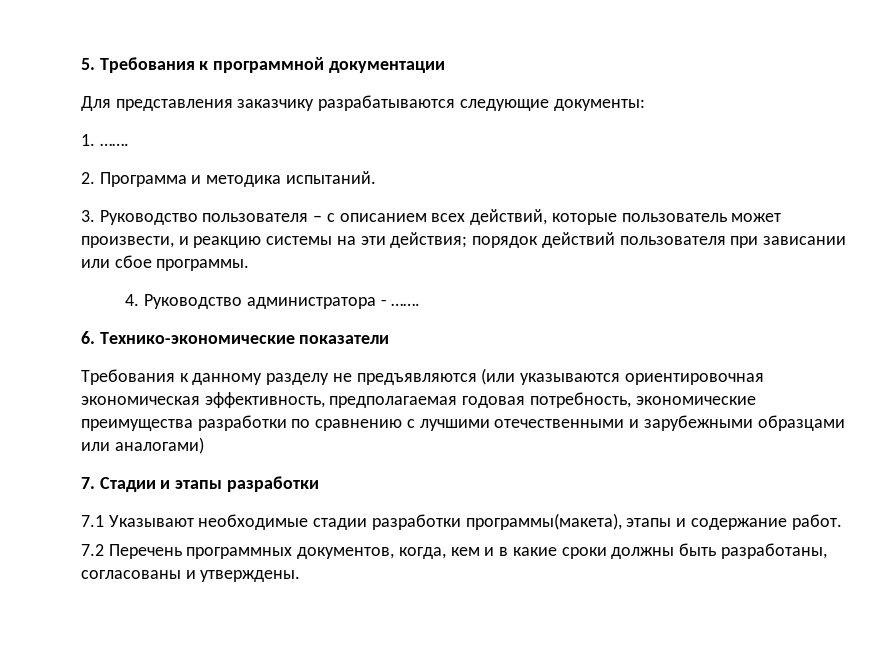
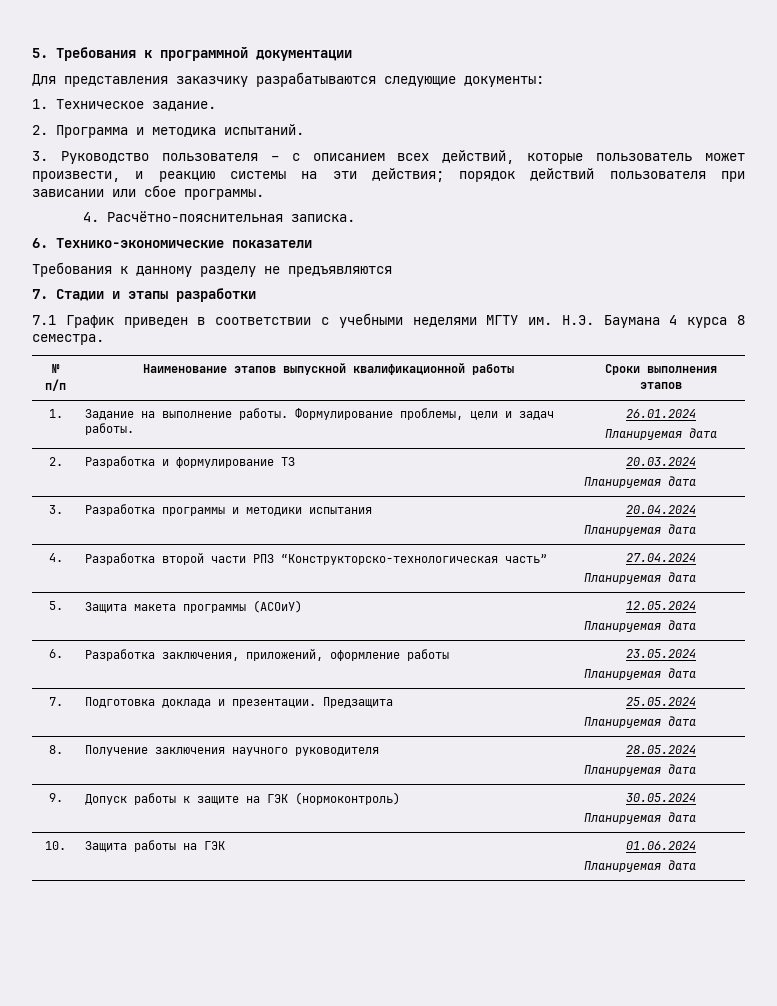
- 1. …….
+ 1. Техническое задание.
- 4. Руководство администратора - …….
+ 4. Расчётно-пояснительная записка.
- Требования к данному разделу не предъявляются (или указываются ориентировочная экономическая эффективность, предполагаемая годовая потребность, экономические преимущества разработки по сравнению с лучшими отечественными и зарубежными образцами или аналогами)
+ Требования к данному разделу не предъявляются
- 7.1 Указывают необходимые стадии разработки программы(макета), этапы и содержание работ.
- 7.2 Перечень программных документов, когда, кем и в какие сроки должны быть разработаны, согласованы и утверждены.
+ 7.1 График приведен в соответствии с учебными неделями МГТУ им. Н.Э. Баумана 4 курса 8 семестра.
+ № п/п | Наименование этапов выпускной квалификационной работы | Сроки выполнения этапов
+ 1. | Задание на выполнение работы. Формулирование проблемы, цели и задач работы. | 26.01.2024
+ Планируемая дата
+ 2. | Разработка и формулирование ТЗ | 20.03.2024
+ Планируемая дата
+ 3. | Разработка программы и методики испытания | 20.04.2024
+ Планируемая дата
+ 4. | Разработка второй части РПЗ “Конструкторско-технологическая часть” | 27.04.2024
+ Планируемая дата
+ 5. | Защита макета программы (АСОиУ) | 12.05.2024
+ Планируемая дата
+ 6. | Разработка заключения, приложений, оформление работы | 23.05.2024
+ Планируемая дата
+ 7. | Подготовка доклада и презентации. Предзащита | 25.05.2024
+ Планируемая дата
+ 8. | Получение заключения научного руководителя | 28.05.2024
+ Планируемая дата
+ 9. | Допуск работы к защите на ГЭК (нормоконтроль) | 30.05.2024
+ Планируемая дата
+ 10. | Защита работы на ГЭК | 01.06.2024
+ Планируемая дата

